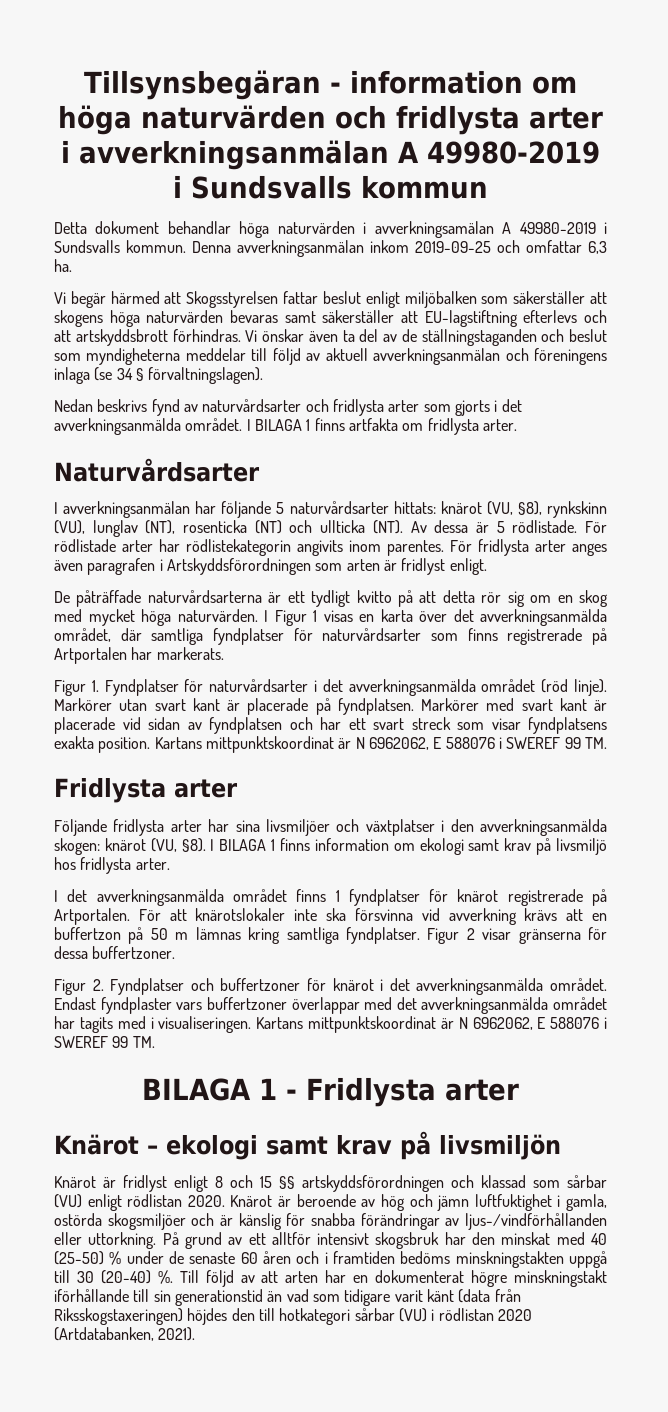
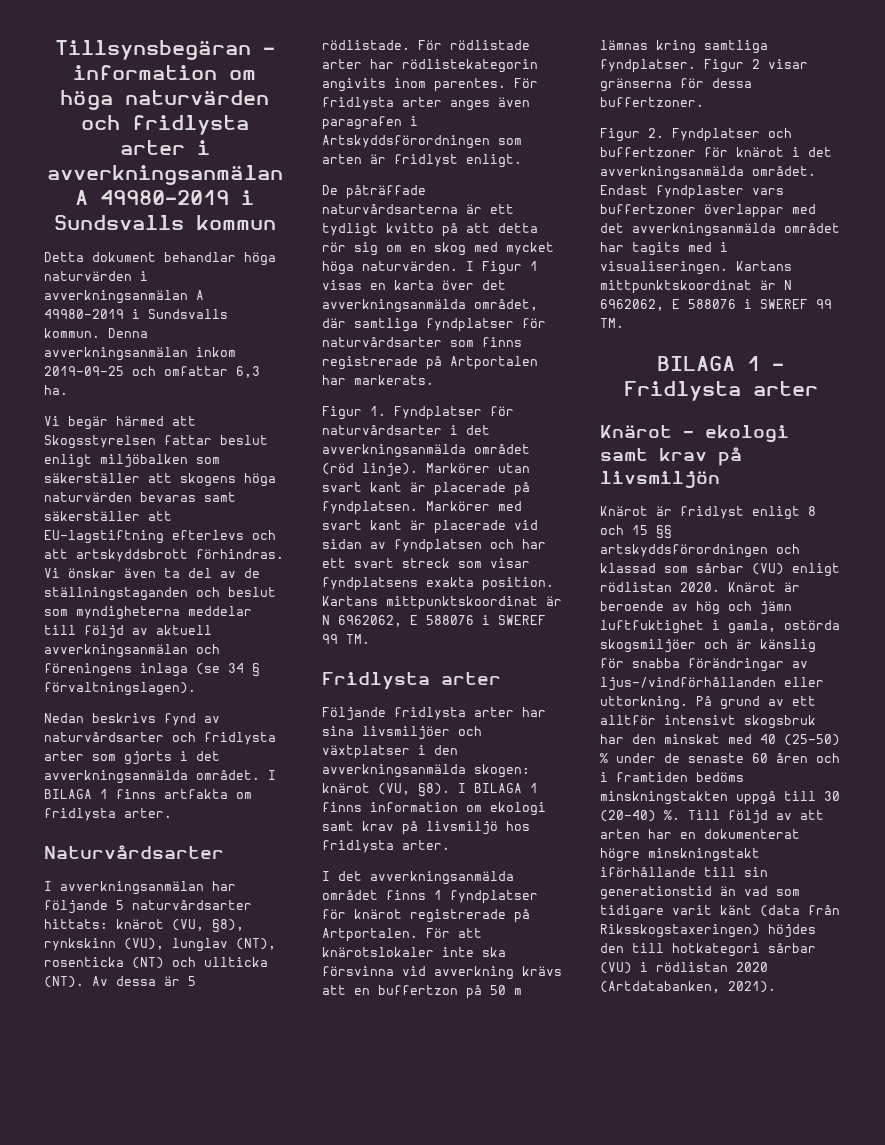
- Detta dokument behandlar höga naturvärden i avverkningsamälan A 49980-2019 i Sundsvalls kommun.
+ Detta dokument behandlar höga naturvärden i avverkningsanmälan A 49980-2019 i Sundsvalls kommun.

